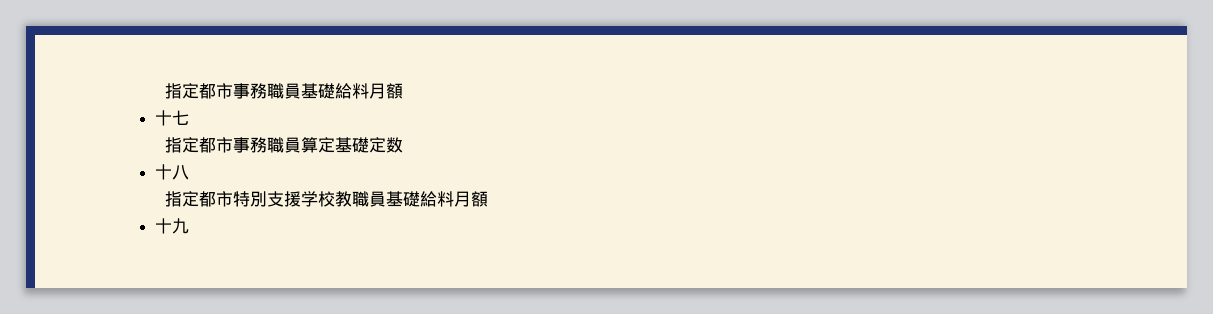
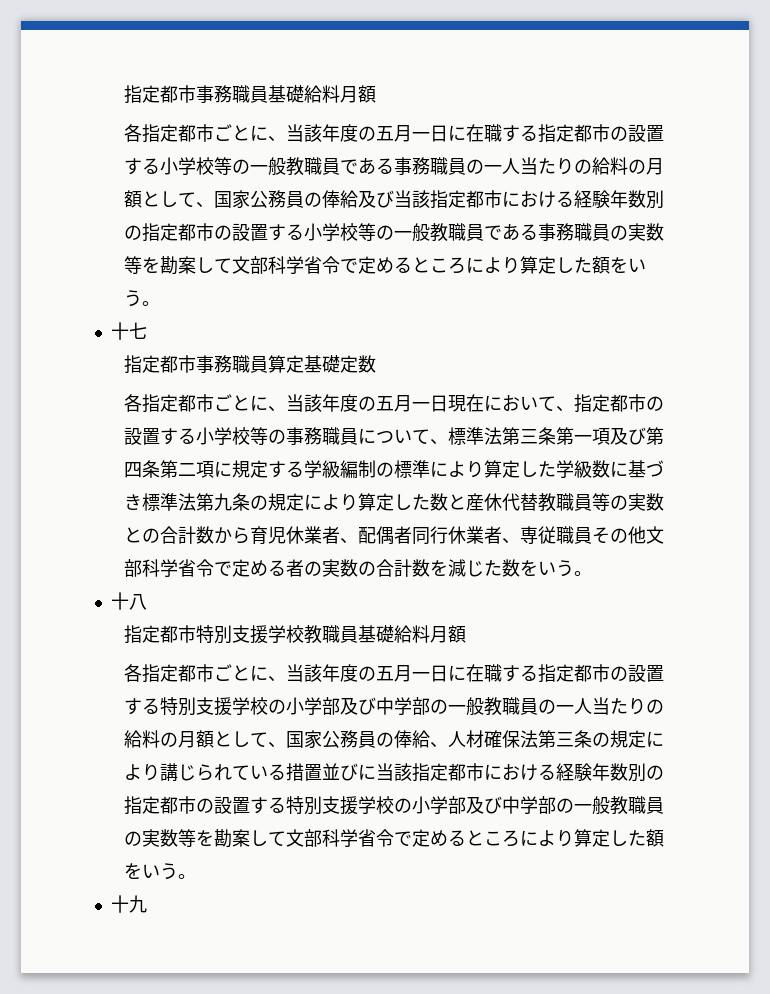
+ 各指定都市ごとに、当該年度の五月一日に在職する指定都市の設置する小学校等の一般教職員である事務職員の一人当たりの給料の月額として、国家公務員の俸給及び当該指定都市における経験年数別の指定都市の設置する小学校等の一般教職員である事務職員の実数等を勘案して文部科学省令で定めるところにより算定した額をいう。
+ 各指定都市ごとに、当該年度の五月一日現在において、指定都市の設置する小学校等の事務職員について、標準法第三条第一項及び第四条第二項に規定する学級編制の標準により算定した学級数に基づき標準法第九条の規定により算定した数と産休代替教職員等の実数との合計数から育児休業者、配偶者同行休業者、専従職員その他文部科学省令で定める者の実数の合計数を減じた数をいう。
+ 各指定都市ごとに、当該年度の五月一日に在職する指定都市の設置する特別支援学校の小学部及び中学部の一般教職員の一人当たりの給料の月額として、国家公務員の俸給、人材確保法第三条の規定により講じられている措置並びに当該指定都市における経験年数別の指定都市の設置する特別支援学校の小学部及び中学部の一般教職員の実数等を勘案して文部科学省令で定めるところにより算定した額をいう。

